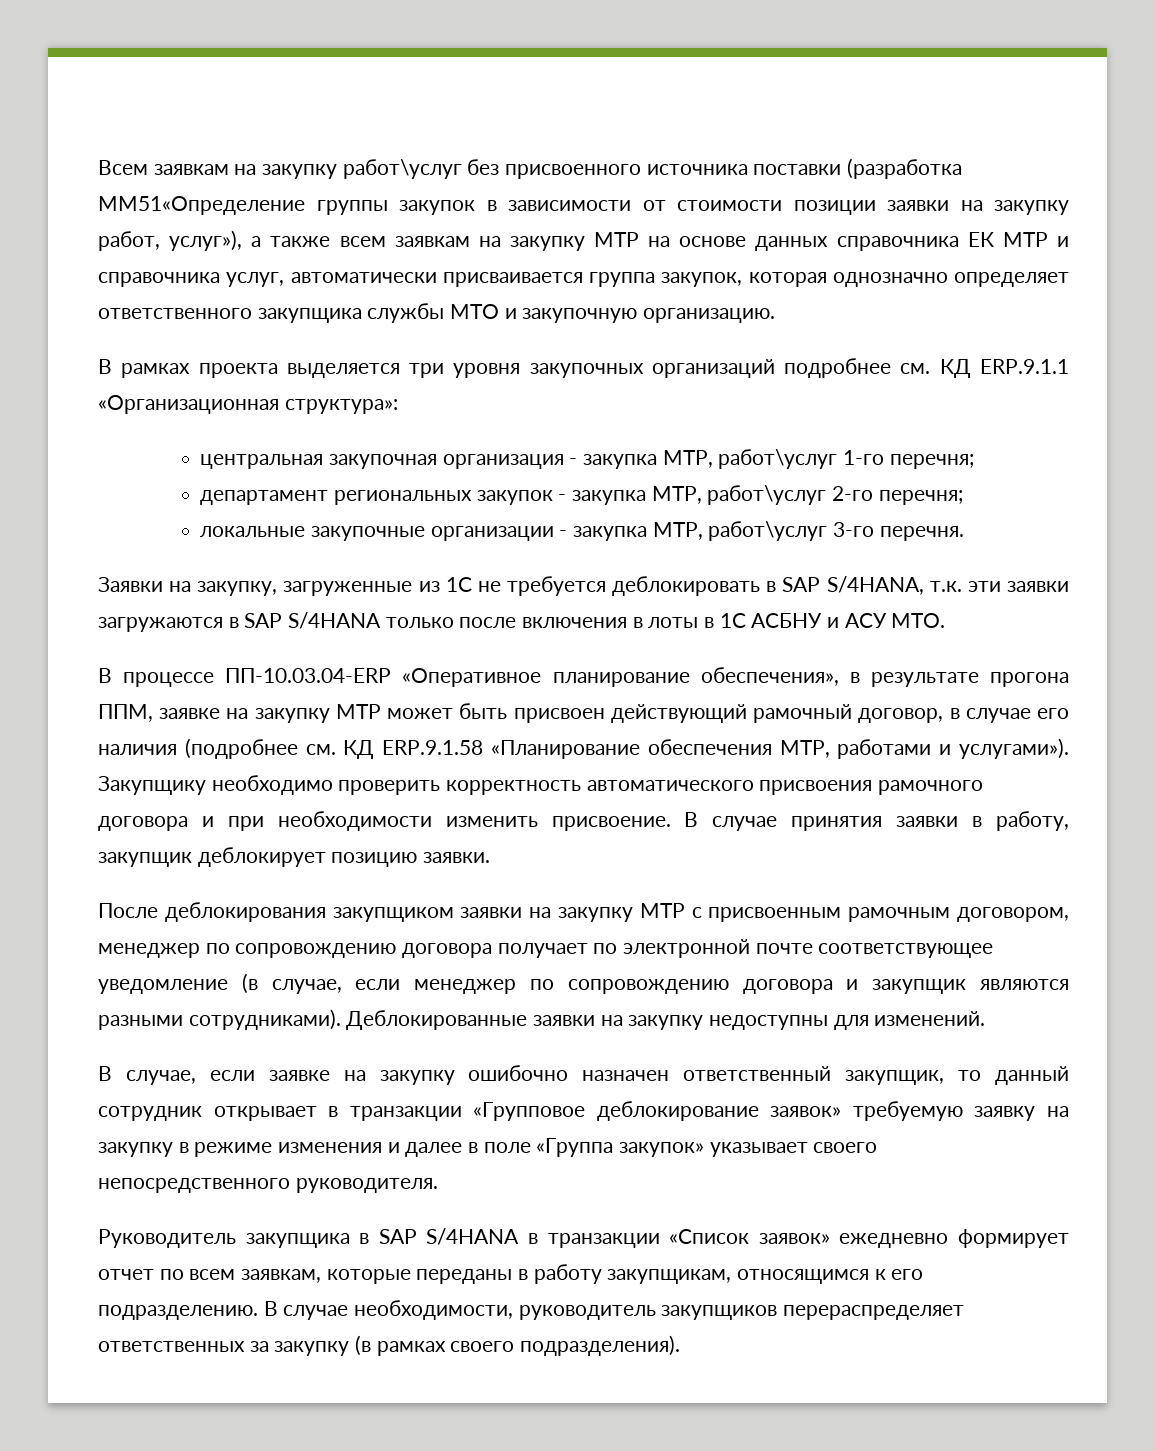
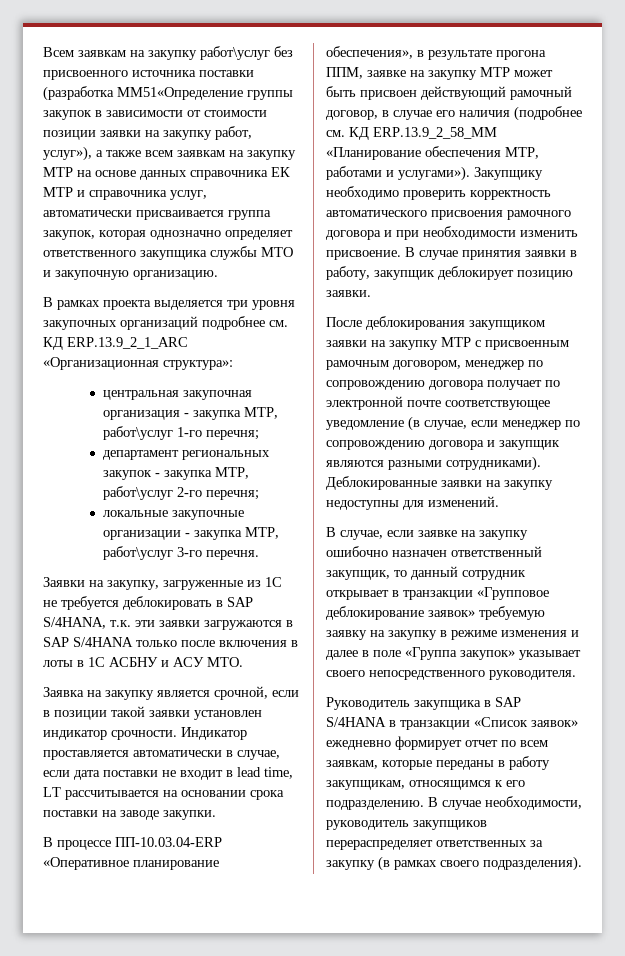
- В рамках проекта выделяется три уровня закупочных организаций подробнее см. КД ERP.9.1.1 «Организационная структура»:
+ В рамках проекта выделяется три уровня закупочных организаций подробнее см. КД ERP.13.9_2_1_ARC «Организационная структура»:
+ Заявка на закупку является срочной, если в позиции такой заявки установлен индикатор срочности. Индикатор проставляется автоматически в случае, если дата поставки не входит в lead time, LT рассчитывается на основании срока поставки на заводе закупки.
- В процессе ПП-10.03.04-ERP «Оперативное планирование обеспечения», в результате прогона ППМ, заявке на закупку МТР может быть присвоен действующий рамочный договор, в случае его наличия (подробнее см. КД ERP.9.1.58 «Планирование обеспечения МТР, работами и услугами»).
+ В процессе ПП-10.03.04-ERP «Оперативное планирование обеспечения», в результате прогона ППМ, заявке на закупку МТР может быть присвоен действующий рамочный договор, в случае его наличия (подробнее см. КД ERP.13.9_2_58_MM «Планирование обеспечения МТР, работами и услугами»).

